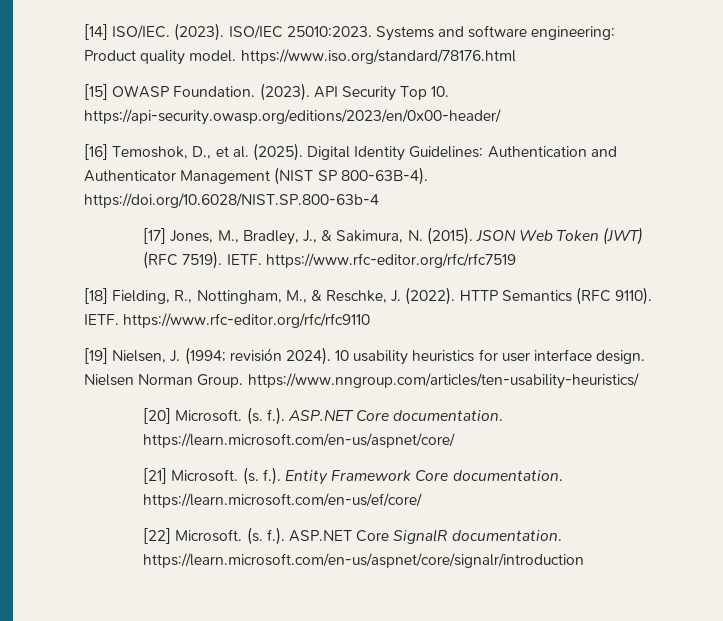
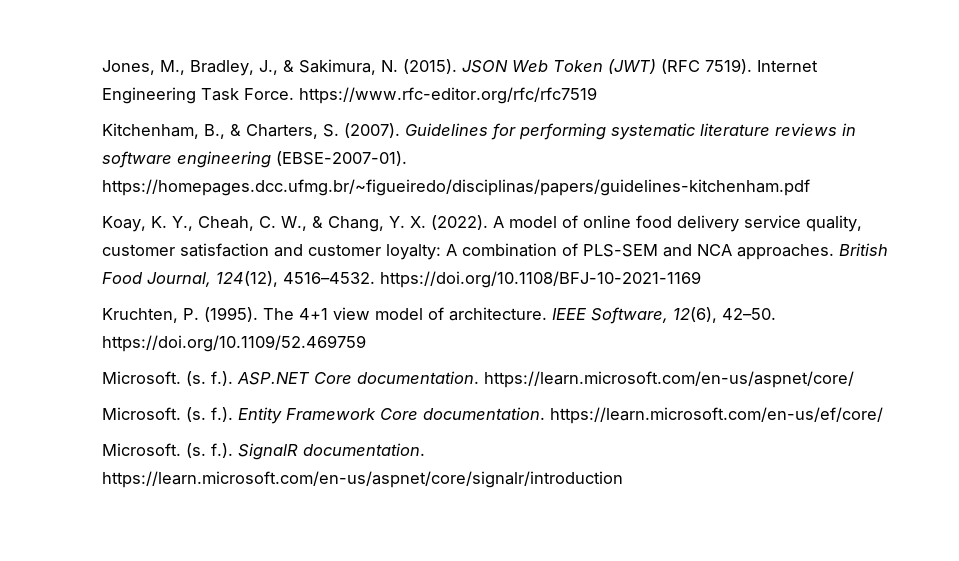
- [14] ISO/IEC. (2023). ISO/IEC 25010:2023. Systems and software engineering: Product quality model. https://www.iso.org/standard/78176.html
- [15] OWASP Foundation. (2023). API Security Top 10. https://api-security.owasp.org/editions/2023/en/0x00-header/
- [16] Temoshok, D., et al. (2025). Digital Identity Guidelines: Authentication and Authenticator Management (NIST SP 800-63B-4). https://doi.org/10.6028/NIST.SP.800-63b-4
- [17] Jones, M., Bradley, J., & Sakimura, N. (2015).
+ Jones, M., Bradley, J., & Sakimura, N. (2015).
- IETF. https://www.rfc-editor.org/rfc/rfc7519
- [18] Fielding, R., Nottingham, M., & Reschke, J. (2022). HTTP Semantics (RFC 9110). IETF. https://www.rfc-editor.org/rfc/rfc9110
- [19] Nielsen, J. (1994; revisión 2024). 10 usability heuristics for user interface design. Nielsen Norman Group. https://www.nngroup.com/articles/ten-usability-heuristics/
- [20] Microsoft.
+ Internet Engineering Task Force. https://www.rfc-editor.org/rfc/rfc7519
+ Kitchenham, B., & Charters, S. (2007). Guidelines for performing systematic literature reviews in software engineering (EBSE-2007-01). https://homepages.dcc.ufmg.br/~figueiredo/disciplinas/papers/guidelines-kitchenham.pdf
+ Koay, K. Y., Cheah, C. W., & Chang, Y. X. (2022). A model of online food delivery service quality, customer satisfaction and customer loyalty: A combination of PLS-SEM and NCA approaches. British Food Journal, 124(12), 4516–4532. https://doi.org/10.1108/BFJ-10-2021-1169
+ Kruchten, P. (1995). The 4+1 view model of architecture. IEEE Software, 12(6), 42–50. https://doi.org/10.1109/52.469759
+ Microsoft.
  (s. f.). ASP.NET Core documentation. https://learn.microsoft.com/en-us/aspnet/core/
- [21] Microsoft.
+ Microsoft.
- [22] Microsoft. (s. f.). ASP.NET Core SignalR documentation. https://learn.microsoft.com/en-us/aspnet/core/signalr/introduction
+ Microsoft. (s. f.). SignalR documentation. https://learn.microsoft.com/en-us/aspnet/core/signalr/introduction

